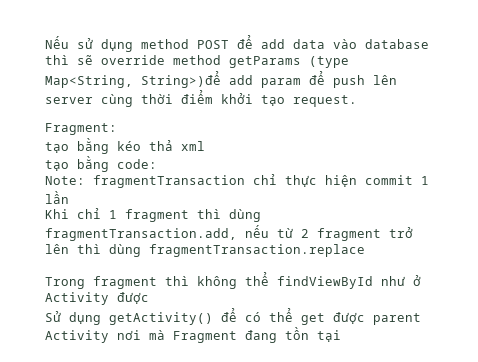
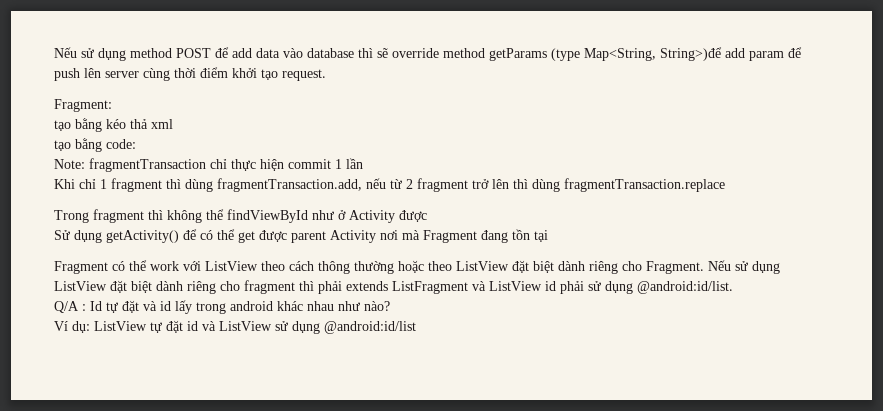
+ Fragment có thể work với ListView theo cách thông thường hoặc theo ListView đặt biệt dành riêng cho Fragment. Nếu sử dụng ListView đặt biệt dành riêng cho fragment thì phải extends ListFragment và ListView id phải sử dụng @android:id/list.
+ Q/A : Id tự đặt và id lấy trong android khác nhau như nào?
+ Ví dụ: ListView tự đặt id và ListView sử dụng @android:id/list

